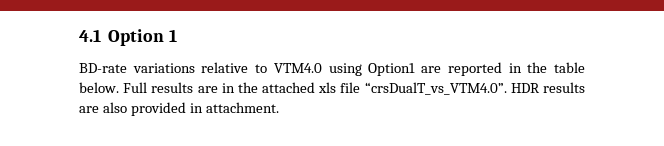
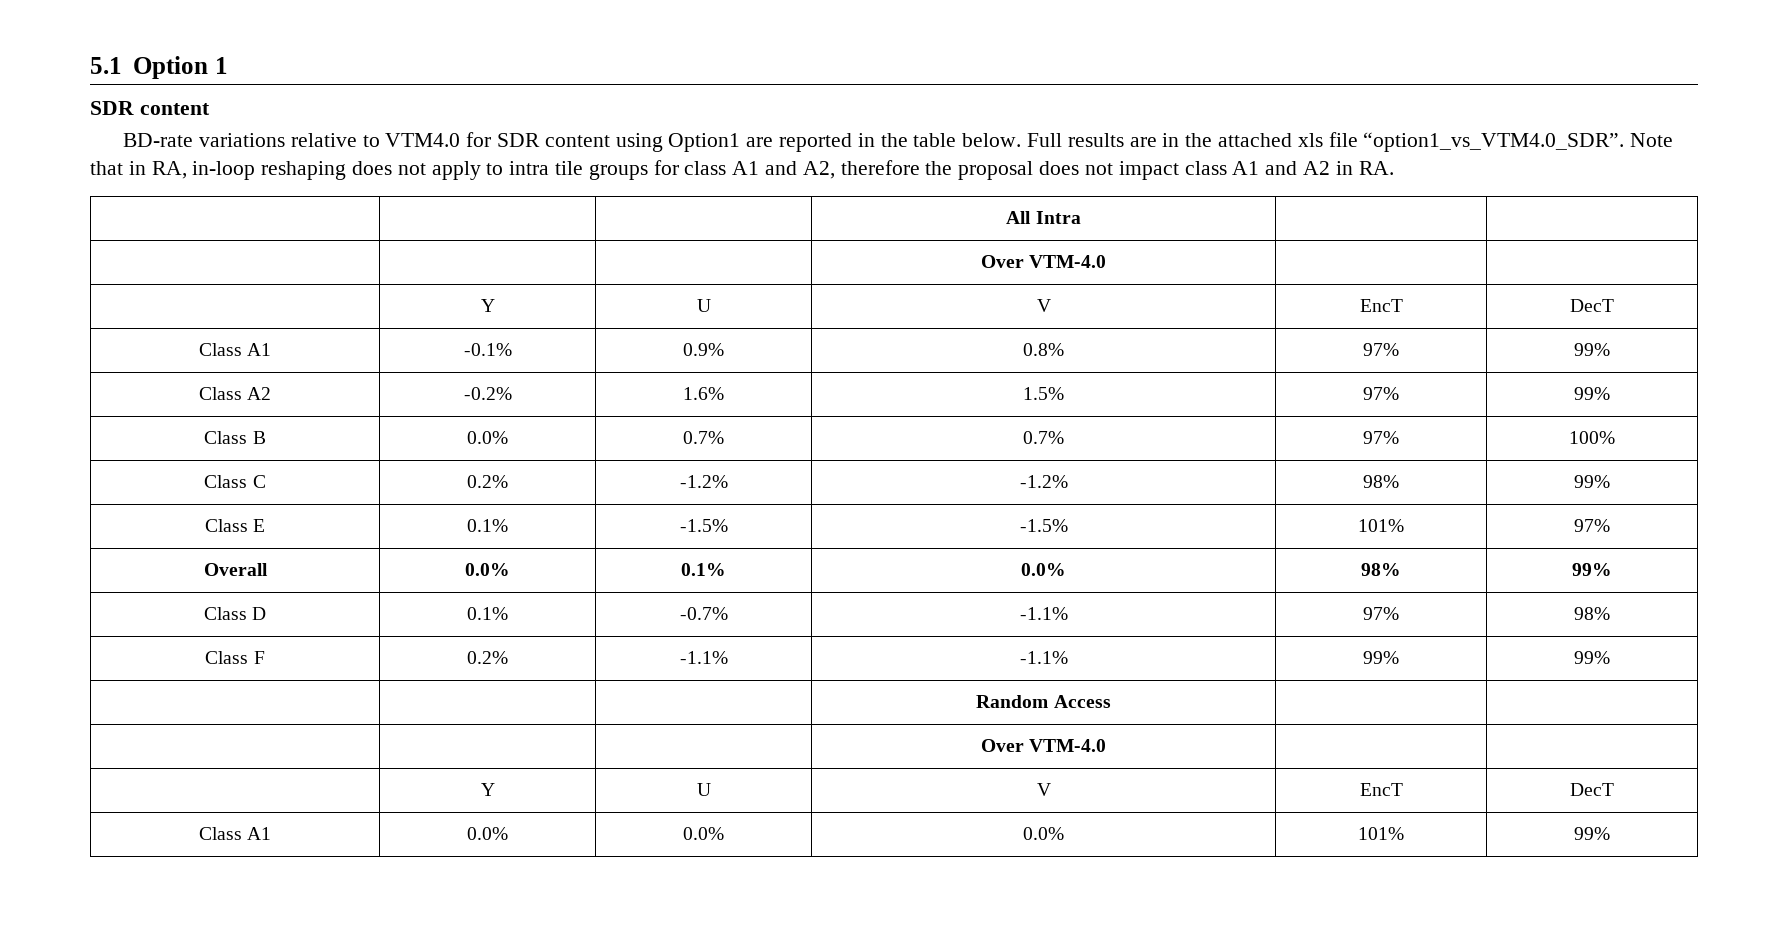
- 4.1 Option 1
+ 5.1 Option 1
+ SDR content
- BD-rate variations relative to VTM4.0 using Option1 are reported in the table below.
+ BD-rate variations relative to VTM4.0 for SDR content using Option1 are reported in the table below.
- Full results are in the attached xls file “crsDualT_vs_VTM4.0”. HDR results are also provided in attachment.
+ Full results are in the attached xls file “option1_vs_VTM4.0_SDR”. Note that in RA, in-loop reshaping does not apply to intra tile groups for class A1 and A2, therefore the proposal does not impact class A1 and A2 in RA.
+ | | | All Intra | |
+ | | | Over VTM-4.0 | |
+ | Y | U | V | EncT | DecT
+ Class A1 | -0.1% | 0.9% | 0.8% | 97% | 99%
+ Class A2 | -0.2% | 1.6% | 1.5% | 97% | 99%
+ Class B | 0.0% | 0.7% | 0.7% | 97% | 100%
+ Class C | 0.2% | -1.2% | -1.2% | 98% | 99%
+ Class E | 0.1% | -1.5% | -1.5% | 101% | 97%
+ Overall | 0.0% | 0.1% | 0.0% | 98% | 99%
+ Class D | 0.1% | -0.7% | -1.1% | 97% | 98%
+ Class F | 0.2% | -1.1% | -1.1% | 99% | 99%
+ | | | Random Access | |
+ | | | Over VTM-4.0 | |
+ | Y | U | V | EncT | DecT
+ Class A1 | 0.0% | 0.0% | 0.0% | 101% | 99%

